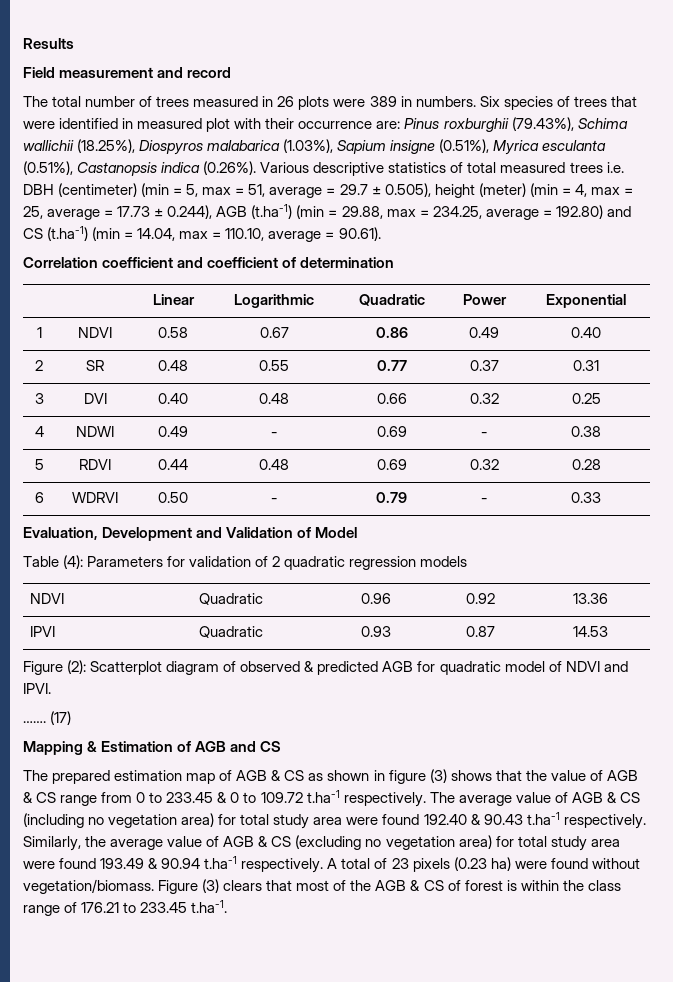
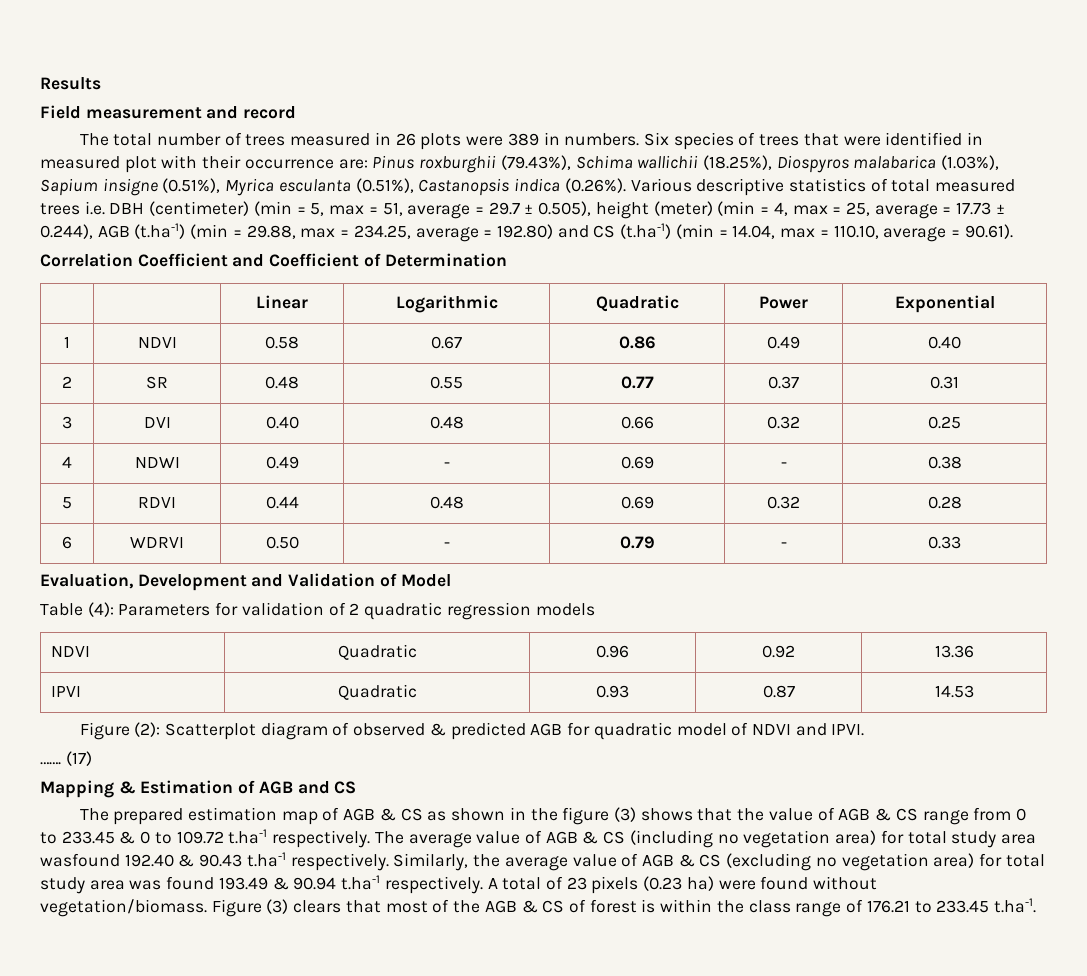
- Correlation coefficient and coefficient of determination
+ Correlation Coefficient and Coefficient of Determination
- The prepared estimation map of AGB & CS as shown in figure (3) shows that the value of AGB & CS range from 0 to 233.45 & 0 to 109.72 t.ha-1 respectively.
+ The prepared estimation map of AGB & CS as shown in the figure (3) shows that the value of AGB & CS range from 0 to 233.45 & 0 to 109.72 t.ha-1 respectively.
- The average value of AGB & CS (including no vegetation area) for total study area were found 192.40 & 90.43 t.ha-1 respectively.
+ The average value of AGB & CS (including no vegetation area) for total study area wasfound 192.40 & 90.43 t.ha-1 respectively.
- Similarly, the average value of AGB & CS (excluding no vegetation area) for total study area were found 193.49 & 90.94 t.ha-1 respectively.
+ Similarly, the average value of AGB & CS (excluding no vegetation area) for total study area was found 193.49 & 90.94 t.ha-1 respectively.

